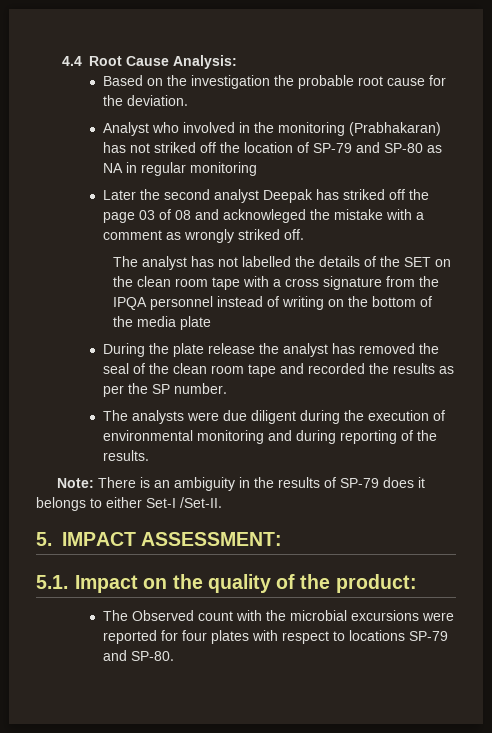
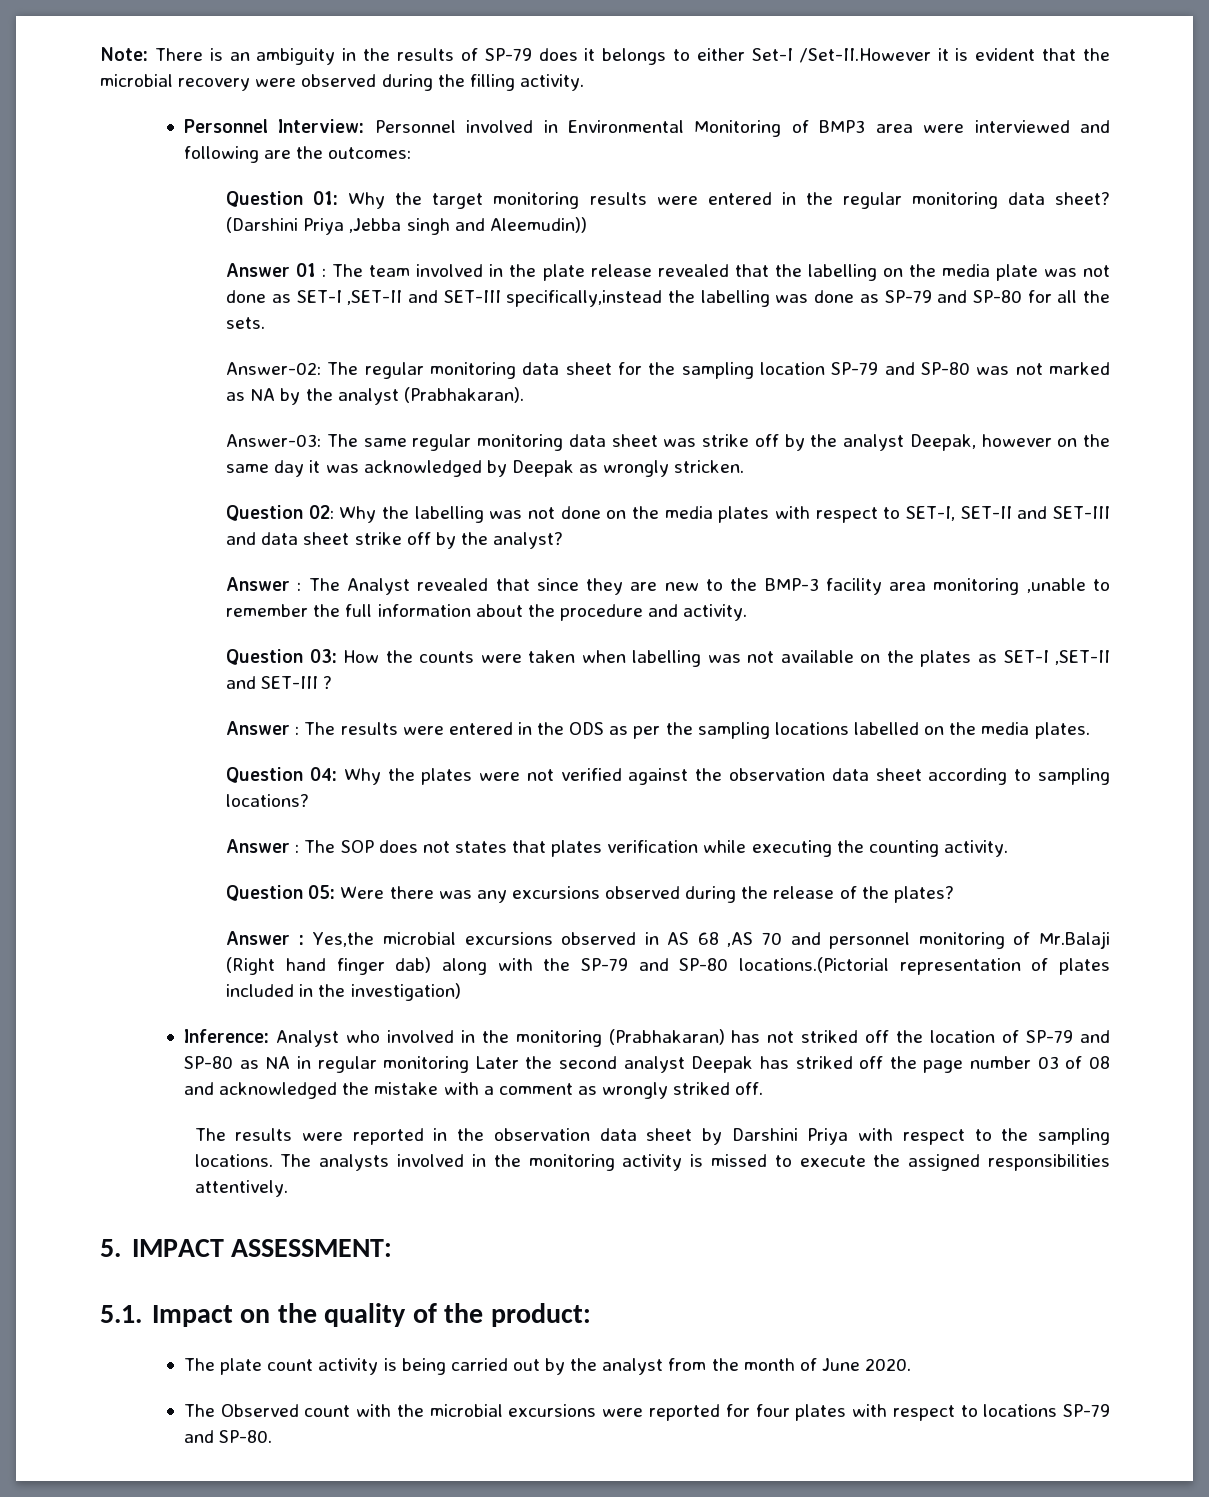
- 4.4 Root Cause Analysis:
- Based on the investigation the probable root cause for the deviation.
- Analyst who involved in the monitoring (Prabhakaran) has not striked off the location of SP-79 and SP-80 as NA in regular monitoring
- Later the second analyst Deepak has striked off the page 03 of 08 and acknowleged the mistake with a comment as wrongly striked off.
+ Note: There is an ambiguity in the results of SP-79 does it belongs to either Set-I /Set-II.However it is evident that the microbial recovery were observed during the filling activity.
+ Personnel Interview: Personnel involved in Environmental Monitoring of BMP3 area were interviewed and following are the outcomes:
+ Question 01: Why the target monitoring results were entered in the regular monitoring data sheet? (Darshini Priya ,Jebba singh and Aleemudin))
+ Answer 01 : The team involved in the plate release revealed that the labelling on the media plate was not done as SET-I ,SET-II and SET-III specifically,instead the labelling was done as SP-79 and SP-80 for all the sets.
+ Answer-02: The regular monitoring data sheet for the sampling location SP-79 and SP-80 was not marked as NA by the analyst (Prabhakaran).
+ Answer-03: The same regular monitoring data sheet was strike off by the analyst Deepak, however on the same day it was acknowledged by Deepak as wrongly stricken.
+ Question 02: Why the labelling was not done on the media plates with respect to SET-I, SET-II and SET-III and data sheet strike off by the analyst?
+ Answer : The Analyst revealed that since they are new to the BMP-3 facility area monitoring ,unable to remember the full information about the procedure and activity.
+ Question 03: How the counts were taken when labelling was not available on the plates as SET-I ,SET-II and SET-III ?
+ Answer : The results were entered in the ODS as per the sampling locations labelled on the media plates.
+ Question 04: Why the plates were not verified against the observation data sheet according to sampling locations?
+ Answer : The SOP does not states that plates verification while executing the counting activity.
+ Question 05: Were there was any excursions observed during the release of the plates?
+ Answer : Yes,the microbial excursions observed in AS 68 ,AS 70 and personnel monitoring of Mr.Balaji (Right hand finger dab) along with the SP-79 and SP-80 locations.(Pictorial representation of plates included in the investigation)
+ Inference: Analyst who involved in the monitoring (Prabhakaran) has not striked off the location of SP-79 and SP-80 as NA in regular monitoring Later the second analyst Deepak has striked off the page number 03 of 08 and acknowledged the mistake with a comment as wrongly striked off.
- The analyst has not labelled the details of the SET on the clean room tape with a cross signature from the IPQA personnel instead of writing on the bottom of the media plate
- During the plate release the analyst has removed the seal of the clean room tape and recorded the results as per the SP number.
- The analysts were due diligent during the execution of environmental monitoring and during reporting of the results.
- Note: There is an ambiguity in the results of SP-79 does it belongs to either Set-I /Set-II.
+ The results were reported in the observation data sheet by Darshini Priya with respect to the sampling locations. The analysts involved in the monitoring activity is missed to execute the assigned responsibilities attentively.
+ The plate count activity is being carried out by the analyst from the month of June 2020.

